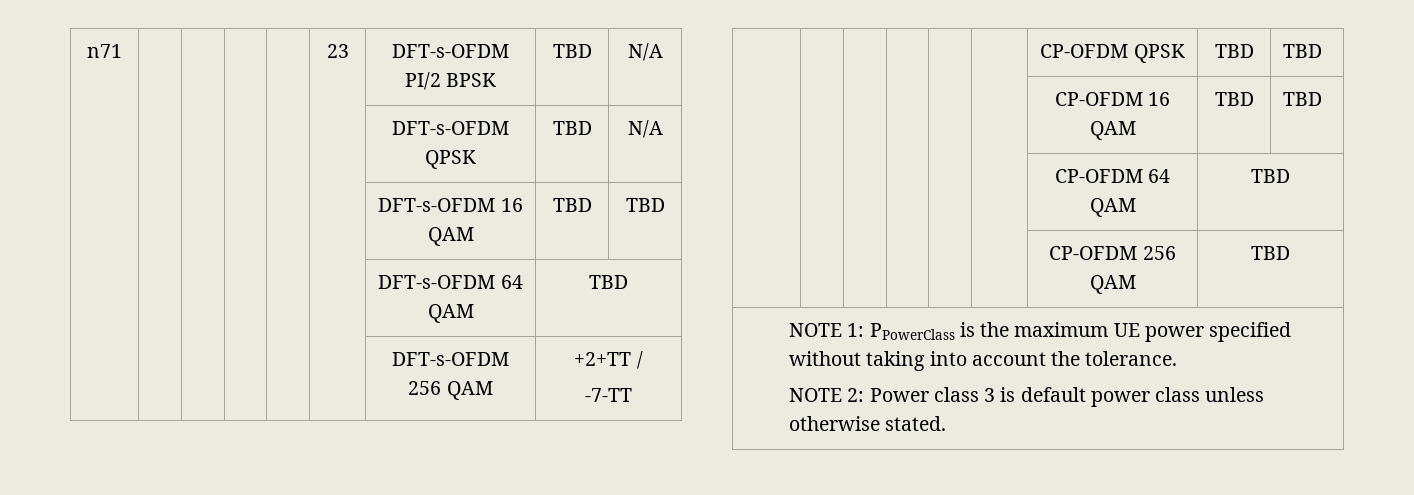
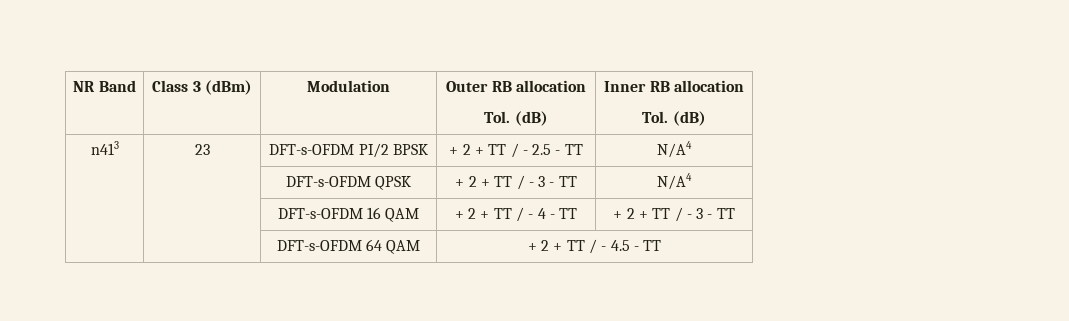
- n71 | | | | | 23 | DFT-s-OFDM PI/2 BPSK | TBD | N/A
- | | | | | | DFT-s-OFDM QPSK | TBD | N/A
- | | | | | | DFT-s-OFDM 16 QAM | TBD | TBD
- | | | | | | DFT-s-OFDM 64 QAM | TBD
- | | | | | | DFT-s-OFDM 256 QAM | +2+TT /
- -7-TT
- | | | | | | CP-OFDM QPSK | TBD | TBD
- | | | | | | CP-OFDM 16 QAM | TBD | TBD
- | | | | | | CP-OFDM 64 QAM | TBD
- | | | | | | CP-OFDM 256 QAM | TBD
- NOTE 1: PPowerClass is the maximum UE power specified without taking into account the tolerance.
- NOTE 2: Power class 3 is default power class unless otherwise stated.
+ NR Band | Class 3 (dBm) | Modulation | Outer RB allocation
+ Tol. (dB) | Inner RB allocation
+ Tol. (dB)
+ n413 | 23 | DFT-s-OFDM PI/2 BPSK | + 2 + TT / - 2.5 - TT | N/A4
+ | | DFT-s-OFDM QPSK | + 2 + TT / - 3 - TT | N/A4
+ | | DFT-s-OFDM 16 QAM | + 2 + TT / - 4 - TT | + 2 + TT / - 3 - TT
+ | | DFT-s-OFDM 64 QAM | + 2 + TT / - 4.5 - TT

